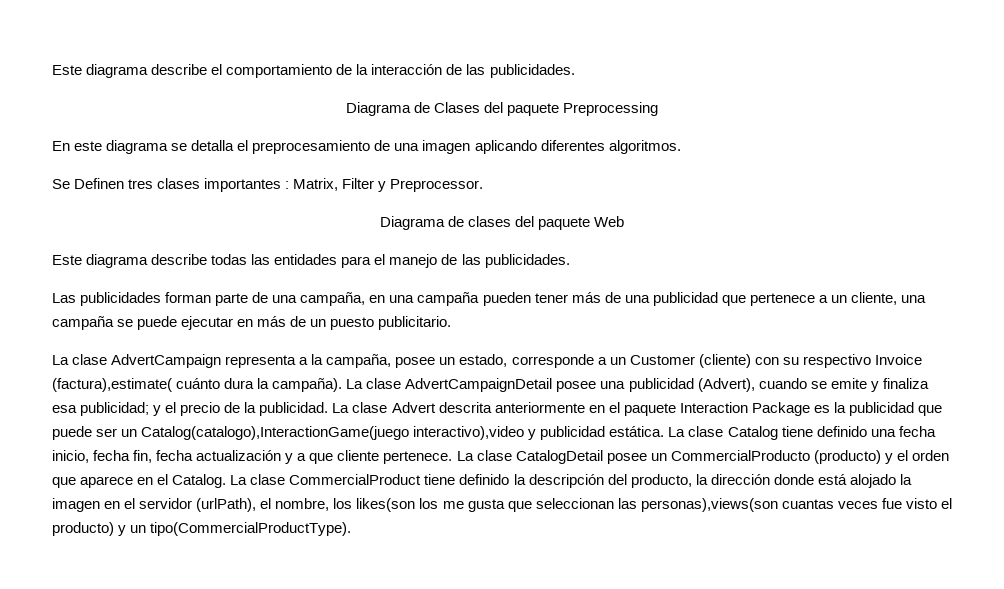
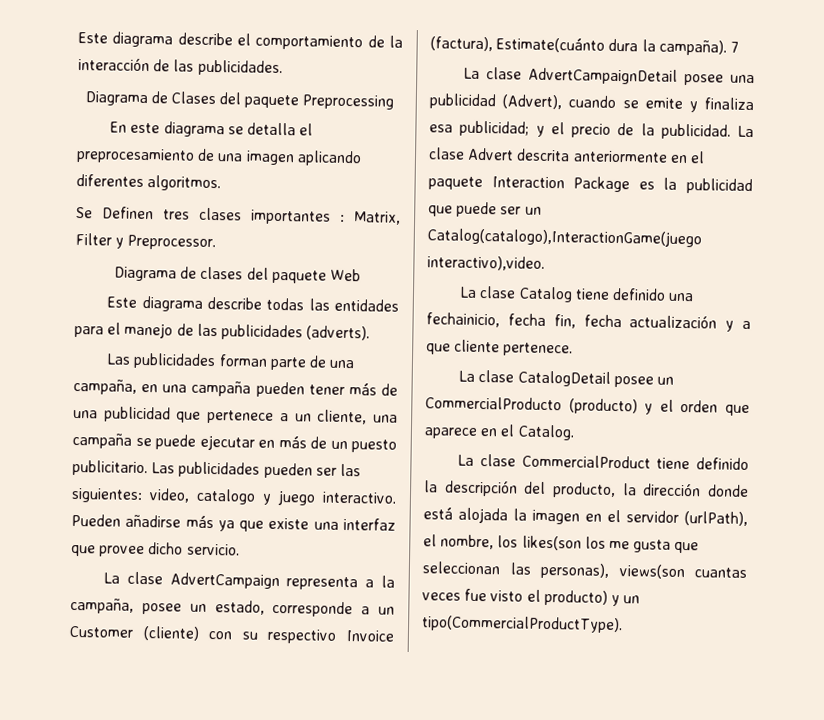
- Este diagrama describe todas las entidades para el manejo de las publicidades.
+ Este diagrama describe todas las entidades para el manejo de las publicidades (adverts).
+ Las publicidades pueden ser las siguientes: video, catalogo y juego interactivo. Pueden añadirse más ya que existe una interfaz que provee dicho servicio.
- La clase AdvertCampaign representa a la campaña, posee un estado, corresponde a un Customer (cliente) con su respectivo Invoice (factura),estimate( cuánto dura la campaña). La clase AdvertCampaignDetail posee una publicidad (Advert), cuando se emite y finaliza esa publicidad; y el precio de la publicidad.
+ La clase AdvertCampaign representa a la campaña, posee un estado, corresponde a un Customer (cliente) con su respectivo Invoice (factura), Estimate(cuánto dura la campaña). 7
+ La clase AdvertCampaignDetail posee una publicidad (Advert), cuando se emite y finaliza esa publicidad; y el precio de la publicidad.
- La clase Advert descrita anteriormente en el paquete Interaction Package es la publicidad que puede ser un Catalog(catalogo),InteractionGame(juego interactivo),video y publicidad estática. La clase Catalog tiene definido una fecha inicio, fecha fin, fecha actualización y a que cliente pertenece. La clase CatalogDetail posee un CommercialProducto (producto) y el orden que aparece en el Catalog. La clase CommercialProduct tiene definido la descripción del producto, la dirección donde está alojado la imagen en el servidor (urlPath), el nombre, los likes(son los me gusta que seleccionan las personas),views(son cuantas veces fue visto el producto) y un tipo(CommercialProductType).
+ La clase Advert descrita anteriormente en el paquete Interaction Package es la publicidad que puede ser un Catalog(catalogo),InteractionGame(juego interactivo),video.
+ La clase Catalog tiene definido una fechainicio, fecha fin, fecha actualización y a que cliente pertenece.
+ La clase CatalogDetail posee un CommercialProducto (producto) y el orden que aparece en el Catalog.
+ La clase CommercialProduct tiene definido la descripción del producto, la dirección donde está alojada la imagen en el servidor (urlPath), el nombre, los likes(son los me gusta que seleccionan las personas), views(son cuantas veces fue visto el producto) y un tipo(CommercialProductType).

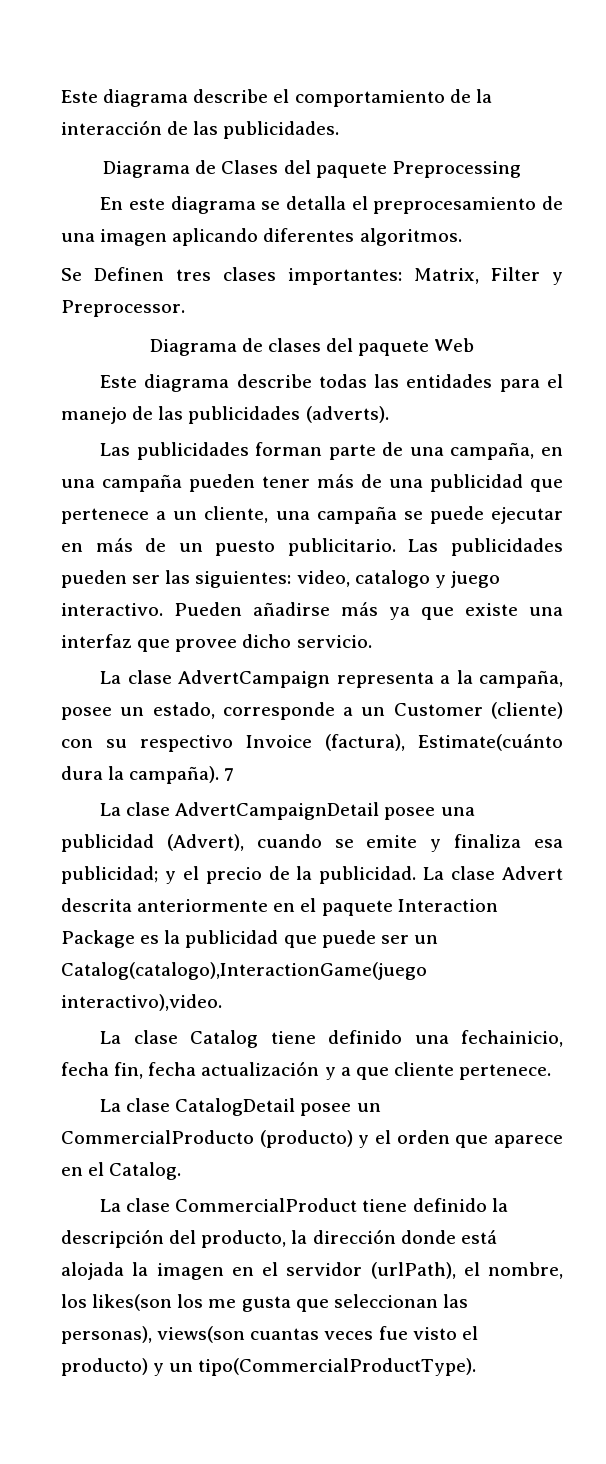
- Se Definen tres clases importantes : Matrix, Filter y Preprocessor.
+ Se Definen tres clases importantes: Matrix, Filter y Preprocessor.

